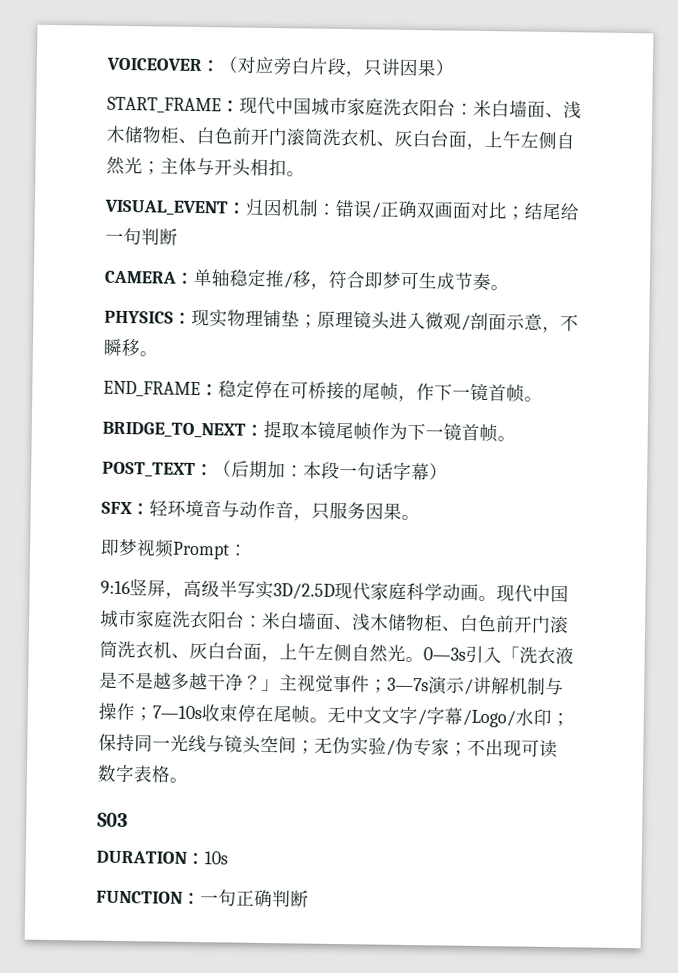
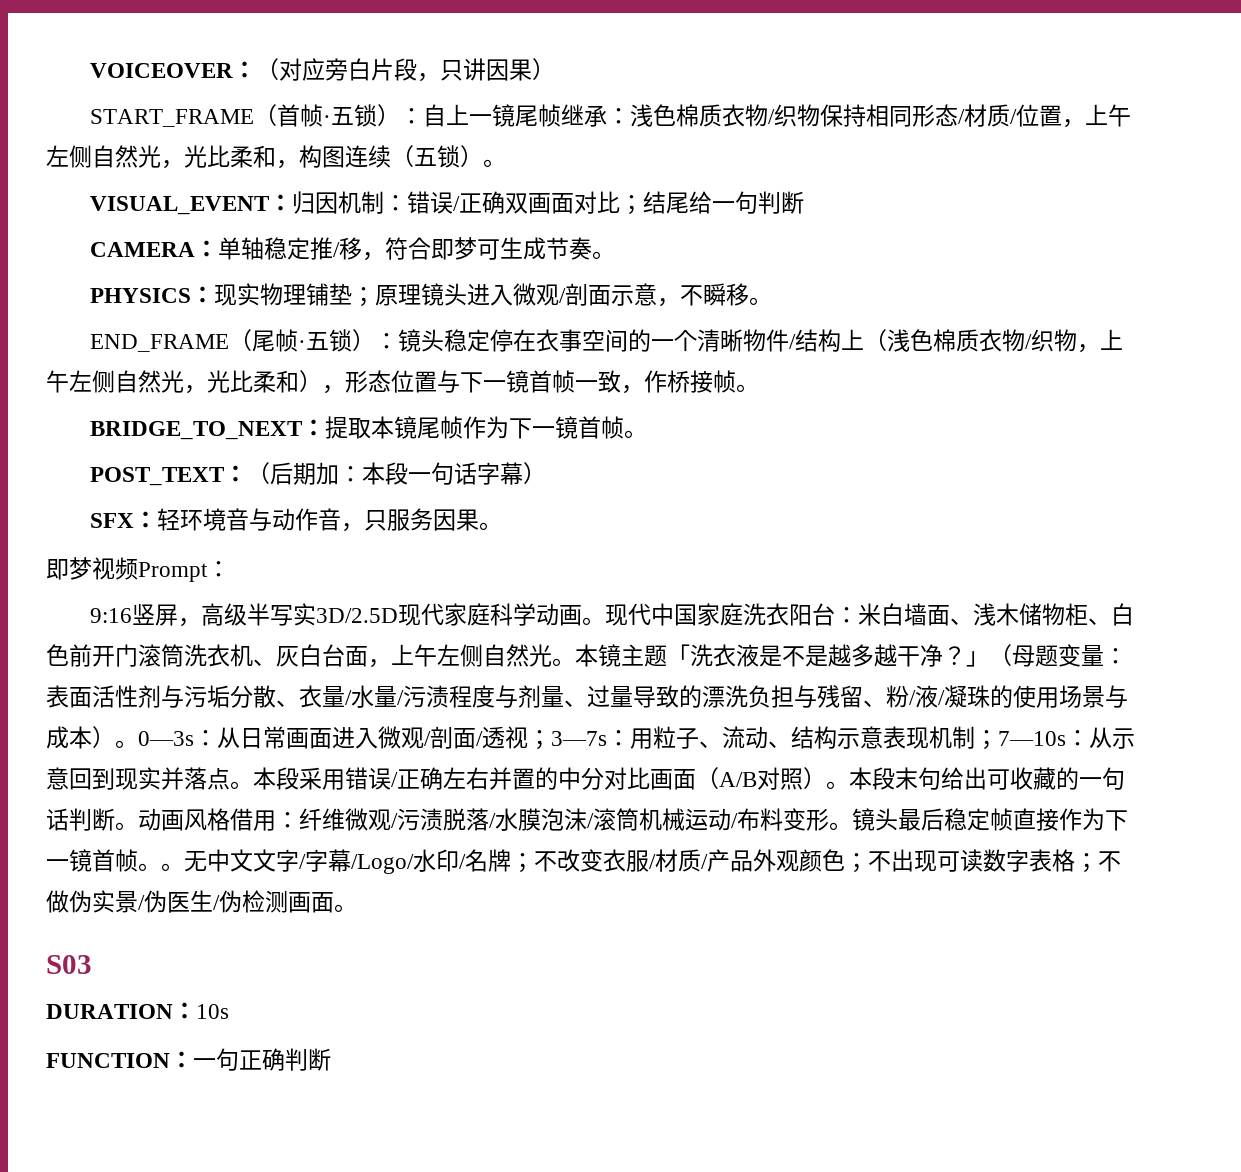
- START_FRAME：现代中国城市家庭洗衣阳台：米白墙面、浅木储物柜、白色前开门滚筒洗衣机、灰白台面，上午左侧自然光；主体与开头相扣。
+ START_FRAME（首帧·五锁）：自上一镜尾帧继承：浅色棉质衣物/织物保持相同形态/材质/位置，上午左侧自然光，光比柔和，构图连续（五锁）。
- END_FRAME：稳定停在可桥接的尾帧，作下一镜首帧。
+ END_FRAME（尾帧·五锁）：镜头稳定停在衣事空间的一个清晰物件/结构上（浅色棉质衣物/织物，上午左侧自然光，光比柔和），形态位置与下一镜首帧一致，作桥接帧。
- 现代中国城市家庭洗衣阳台：米白墙面、浅木储物柜、白色前开门滚筒洗衣机、灰白台面，上午左侧自然光。
+ 现代中国家庭洗衣阳台：米白墙面、浅木储物柜、白色前开门滚筒洗衣机、灰白台面，上午左侧自然光。
- 0—3s引入「洗衣液是不是越多越干净？」主视觉事件；3—7s演示/讲解机制与操作；7—10s收束停在尾帧。
+ 本镜主题「洗衣液是不是越多越干净？」（母题变量：表面活性剂与污垢分散、衣量/水量/污渍程度与剂量、过量导致的漂洗负担与残留、粉/液/凝珠的使用场景与成本）。0—3s：从日常画面进入微观/剖面/透视；3—7s：用粒子、流动、结构示意表现机制；7—10s：从示意回到现实并落点。本段采用错误/正确左右并置的中分对比画面（A/B对照）。本段末句给出可收藏的一句话判断。动画风格借用：纤维微观/污渍脱落/水膜泡沫/滚筒机械运动/布料变形。镜头最后稳定帧直接作为下一镜首帧。。
- 无中文文字/字幕/Logo/水印；保持同一光线与镜头空间；无伪实验/伪专家；不出现可读数字表格。
+ 无中文文字/字幕/Logo/水印/名牌；不改变衣服/材质/产品外观颜色；不出现可读数字表格；不做伪实景/伪医生/伪检测画面。

